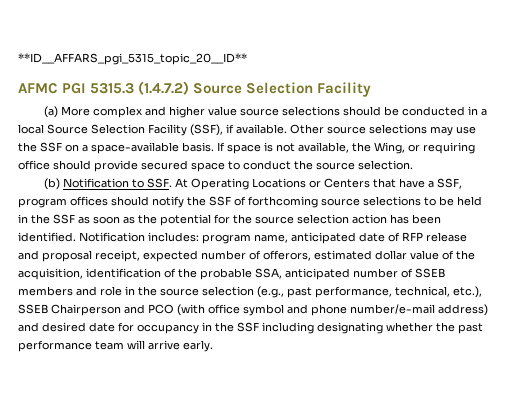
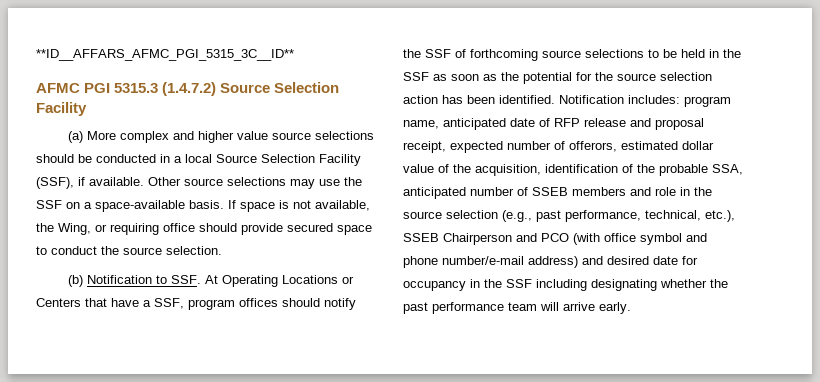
- **ID__AFFARS_pgi_5315_topic_20__ID**
+ **ID__AFFARS_AFMC_PGI_5315_3C__ID**

